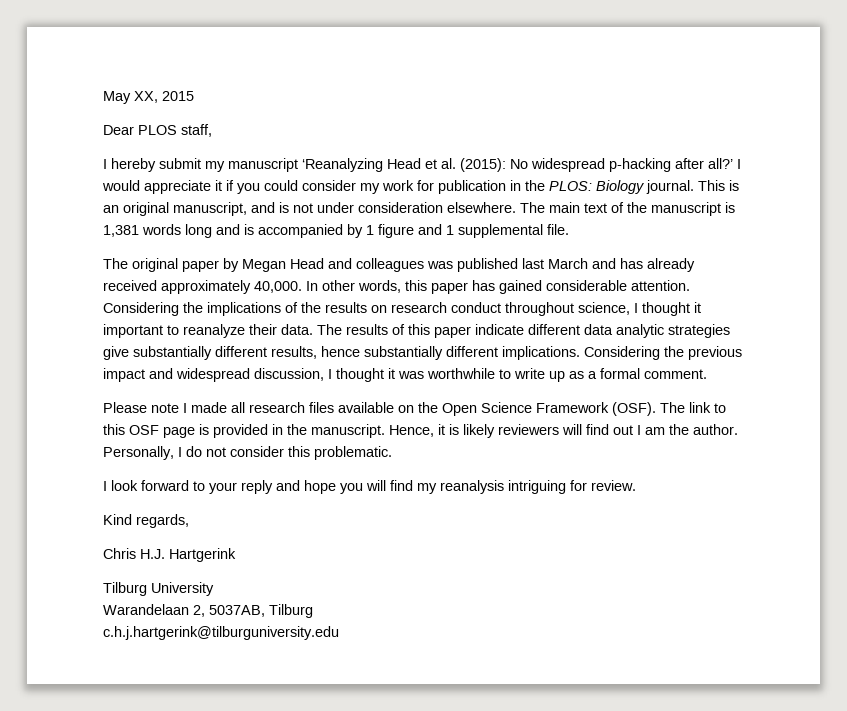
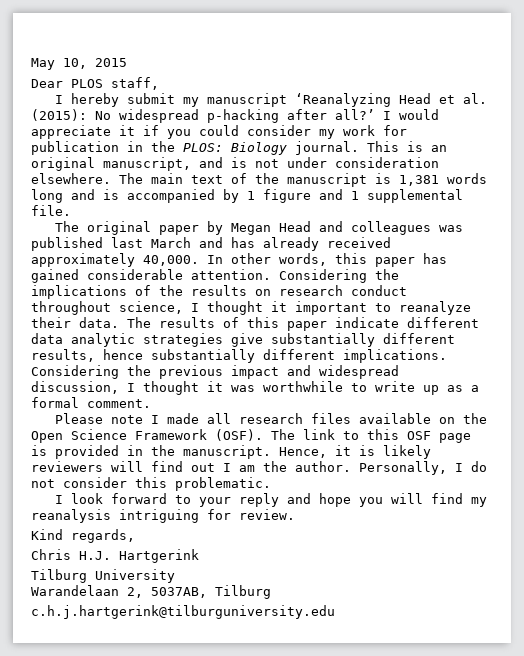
- May XX, 2015
+ May 10, 2015

